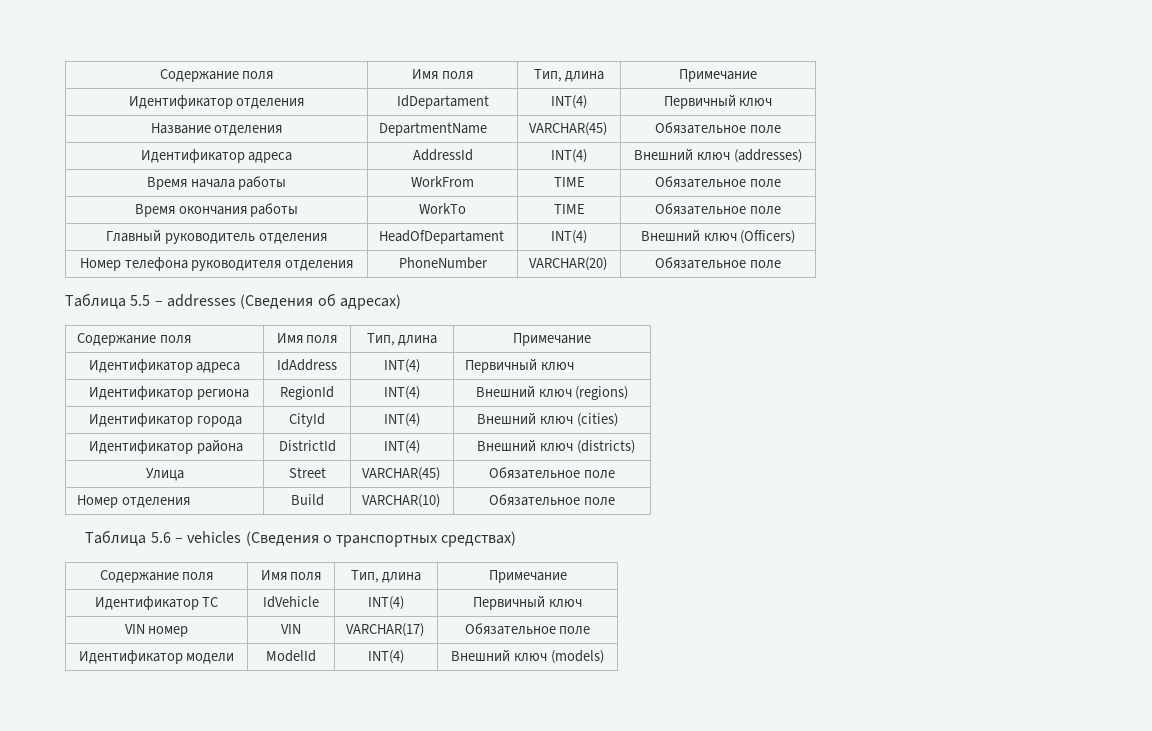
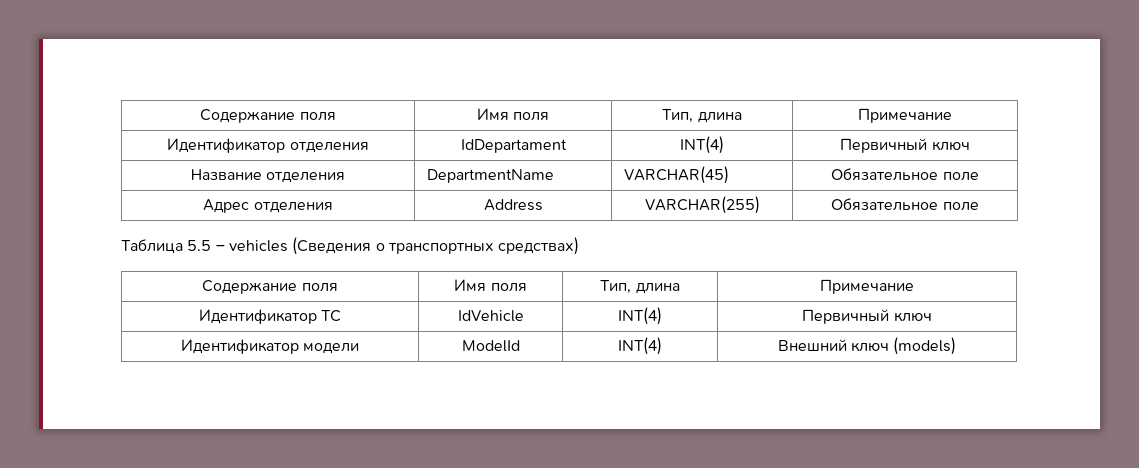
- Идентификатор адреса | AddressId | INT(4) | Внешний ключ (addresses)
- Время начала работы | WorkFrom | TIME | Обязательное поле
- Время окончания работы | WorkTo | TIME | Обязательное поле
- Главный руководитель отделения | HeadOfDepartament | INT(4) | Внешний ключ (Officers)
- Номер телефона руководителя отделения | PhoneNumber | VARCHAR(20) | Обязательное поле
+ Адрес отделения | Address | VARCHAR(255) | Обязательное поле
- Таблица 5.5 – addresses (Сведения об адресах)
- Содержание поля | Имя поля | Тип, длина | Примечание
- Идентификатор адреса | IdAddress | INT(4) | Первичный ключ
- Идентификатор региона | RegionId | INT(4) | Внешний ключ (regions)
- Идентификатор города | CityId | INT(4) | Внешний ключ (cities)
- Идентификатор района | DistrictId | INT(4) | Внешний ключ (districts)
- Улица | Street | VARCHAR(45) | Обязательное поле
- Номер отделения | Build | VARCHAR(10) | Обязательное поле
- Таблица 5.6 – vehicles (Сведения о транспортных средствах)
+ Таблица 5.5 – vehicles (Сведения о транспортных средствах)
- VIN номер | VIN | VARCHAR(17) | Обязательное поле

